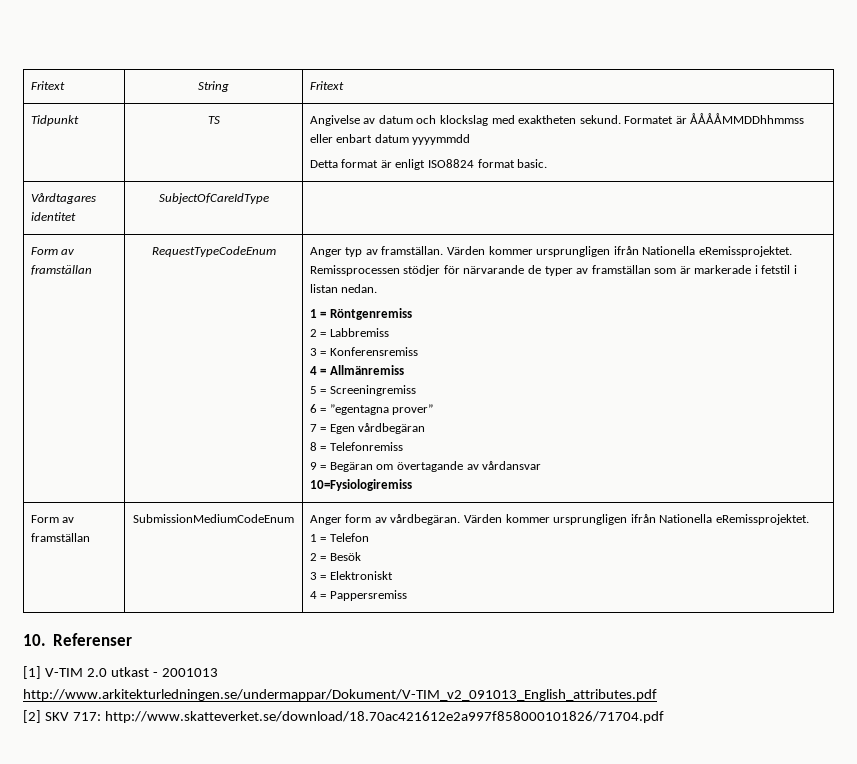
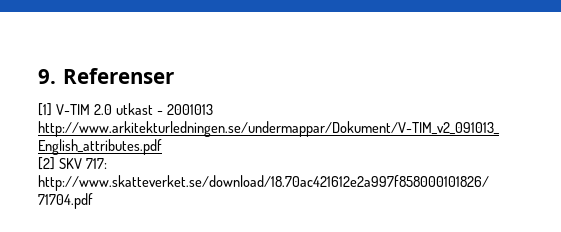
- Fritext | String | Fritext
- Tidpunkt | TS | Angivelse av datum och klockslag med exaktheten sekund. Formatet är ÅÅÅÅMMDDhhmmss eller enbart datum yyyymmdd
- Detta format är enligt ISO8824 format basic.
- Vårdtagares identitet | SubjectOfCareIdType |
- Form av framställan | RequestTypeCodeEnum | Anger typ av framställan. Värden kommer ursprungligen ifrån Nationella eRemissprojektet. Remissprocessen stödjer för närvarande de typer av framställan som är markerade i fetstil i listan nedan.
- 1 = Röntgenremiss
- 2 = Labbremiss
- 3 = Konferensremiss
- 4 = Allmänremiss
- 5 = Screeningremiss
- 6 = ”egentagna prover”
- 7 = Egen vårdbegäran
- 8 = Telefonremiss
- 9 = Begäran om övertagande av vårdansvar
- 10=Fysiologiremiss
- Form av framställan | SubmissionMediumCodeEnum | Anger form av vårdbegäran. Värden kommer ursprungligen ifrån Nationella eRemissprojektet.
- 1 = Telefon
- 2 = Besök
- 3 = Elektroniskt
- 4 = Pappersremiss
- 10. Referenser
+ 9. Referenser

